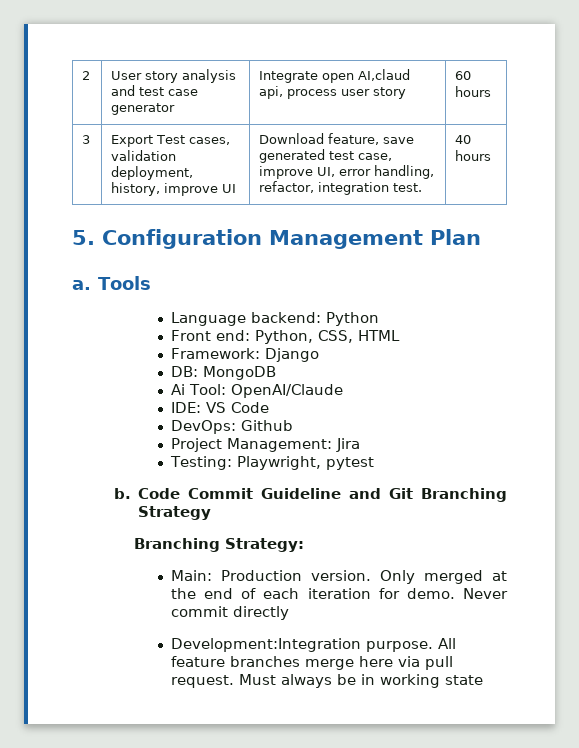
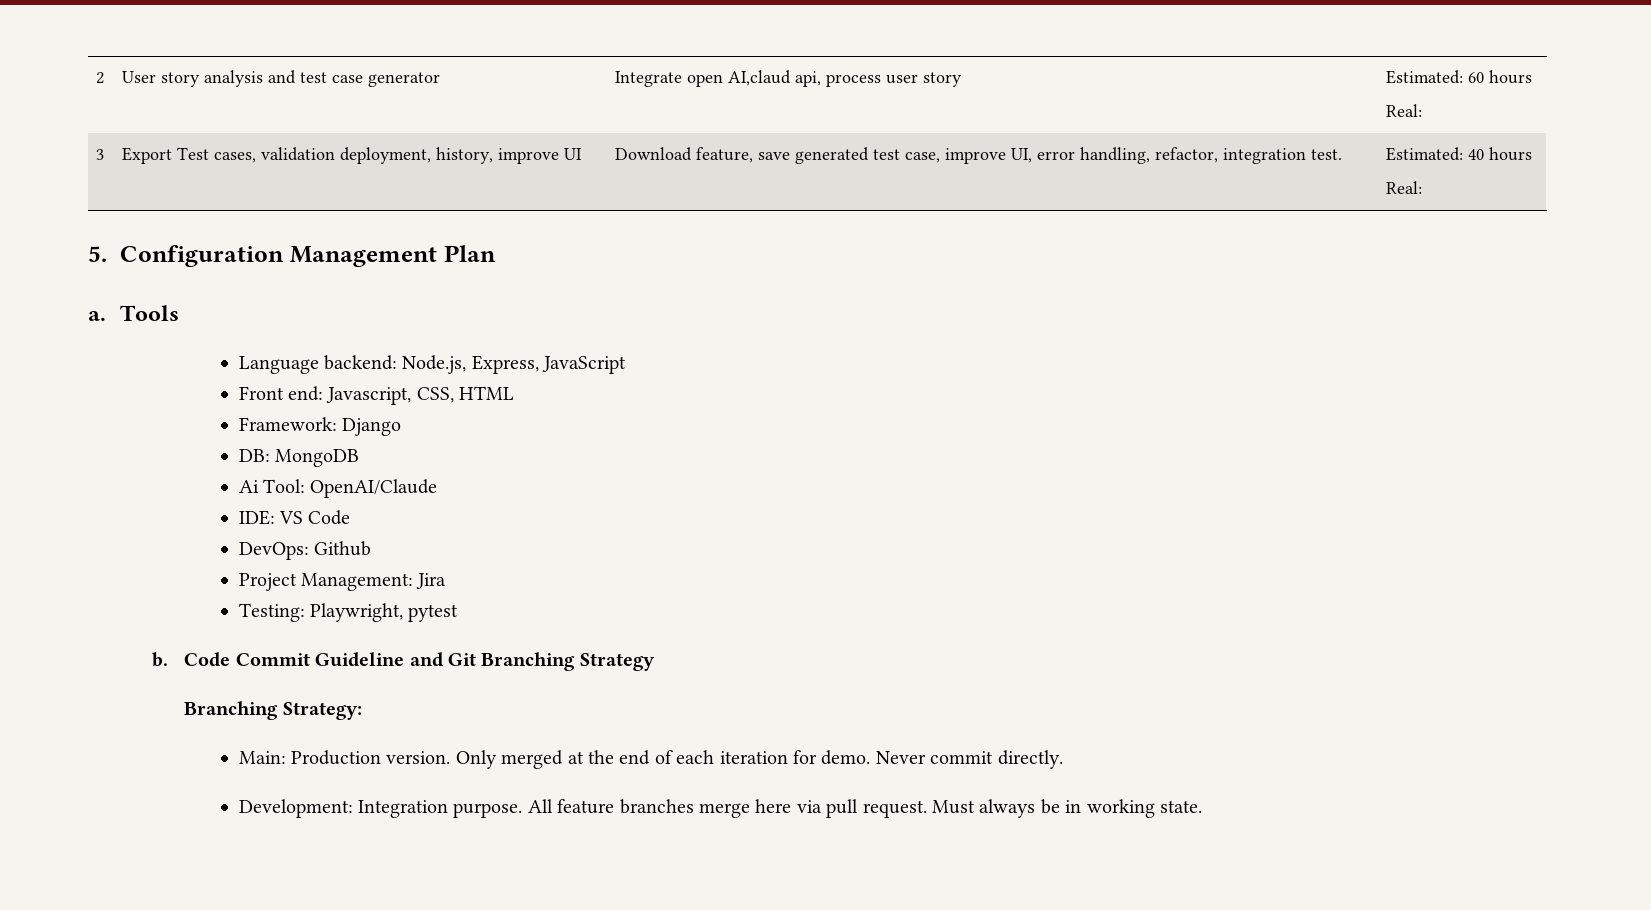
- 2 | User story analysis and test case generator | Integrate open AI,claud api, process user story | 60 hours
+ 2 | User story analysis and test case generator | Integrate open AI,claud api, process user story | Estimated: 60 hours
+ Real:
- 3 | Export Test cases, validation deployment, history, improve UI | Download feature, save generated test case, improve UI, error handling, refactor, integration test. | 40 hours
+ 3 | Export Test cases, validation deployment, history, improve UI | Download feature, save generated test case, improve UI, error handling, refactor, integration test. | Estimated: 40 hours
+ Real:
- Language backend: Python
+ Language backend: Node.js, Express, JavaScript
- Front end: Python, CSS, HTML
+ Front end: Javascript, CSS, HTML
- Never commit directly
- Development:Integration purpose.
+ Never commit directly.
+ Development: Integration purpose.
- Must always be in working state
+ Must always be in working state.

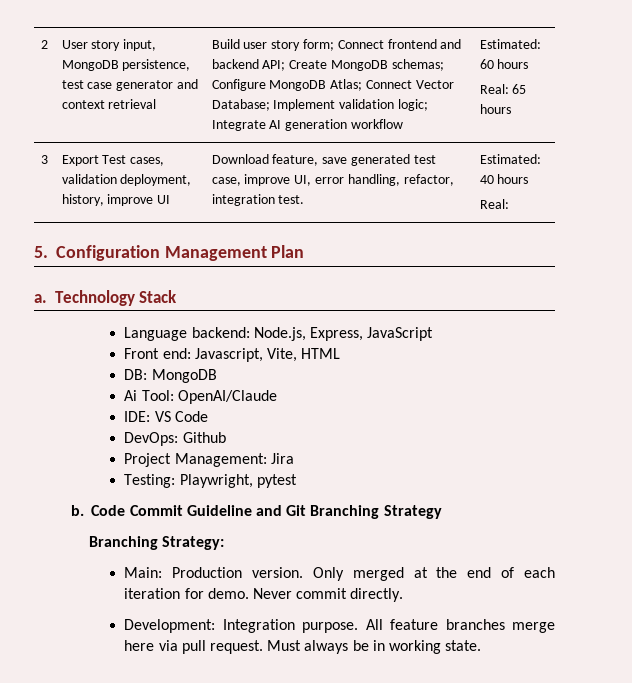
- User story analysis and test case generator | Integrate open AI,claud api, process user story
+ User story input, MongoDB persistence, test case generator and context retrieval | Build user story form; Connect frontend and backend API; Create MongoDB schemas; Configure MongoDB Atlas; Connect Vector Database; Implement validation logic; Integrate AI generation workflow
  Estimated: 60 hours
- Real:
+ Real: 65 hours
- Tools
+ Technology Stack
- Front end: Javascript, CSS, HTML
+ Front end: Javascript, Vite, HTML
- Framework: Django

